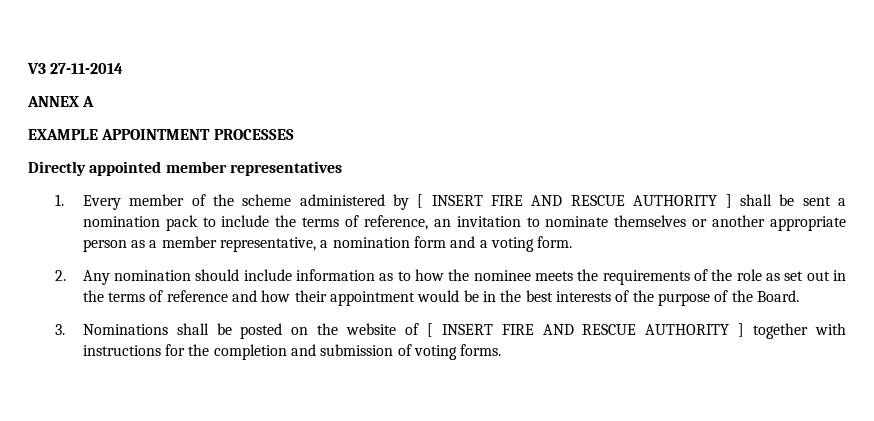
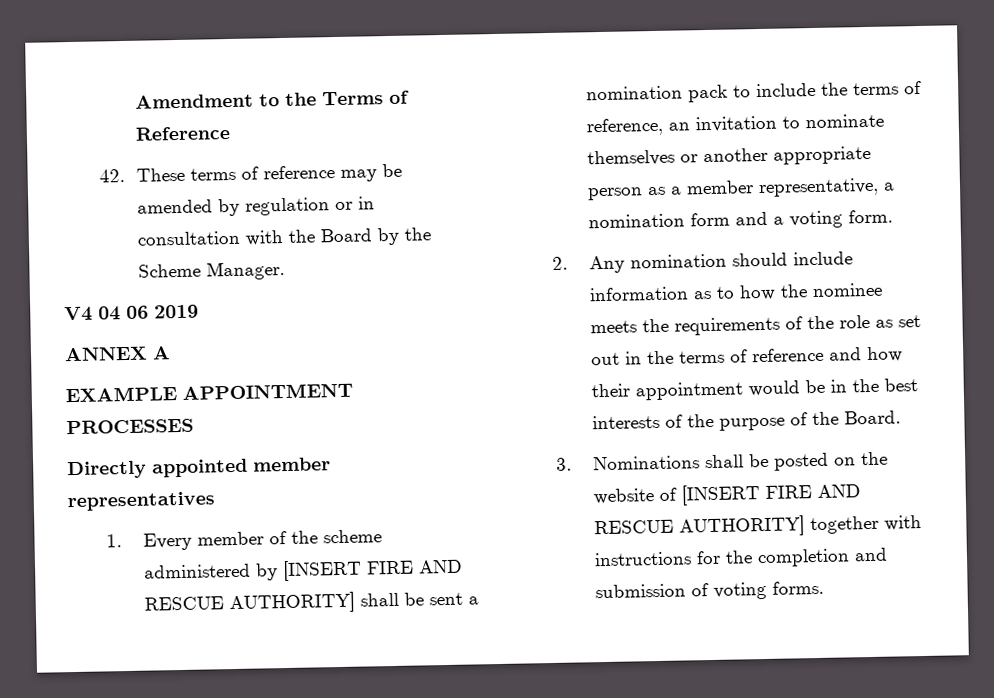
- V3 27-11-2014
+ Amendment to the Terms of Reference
+ 42. These terms of reference may be amended by regulation or in consultation with the Board by the Scheme Manager.
+ V4 04 06 2019
- 1. Every member of the scheme administered by [ INSERT FIRE AND RESCUE AUTHORITY ] shall be sent a nomination pack to include the terms of reference, an invitation to nominate themselves or another appropriate person as a member representative, a nomination form and a voting form.
+ 1. Every member of the scheme administered by [INSERT FIRE AND RESCUE AUTHORITY] shall be sent a nomination pack to include the terms of reference, an invitation to nominate themselves or another appropriate person as a member representative, a nomination form and a voting form.
- 3. Nominations shall be posted on the website of [ INSERT FIRE AND RESCUE AUTHORITY ] together with instructions for the completion and submission of voting forms.
+ 3. Nominations shall be posted on the website of [INSERT FIRE AND RESCUE AUTHORITY] together with instructions for the completion and submission of voting forms.

